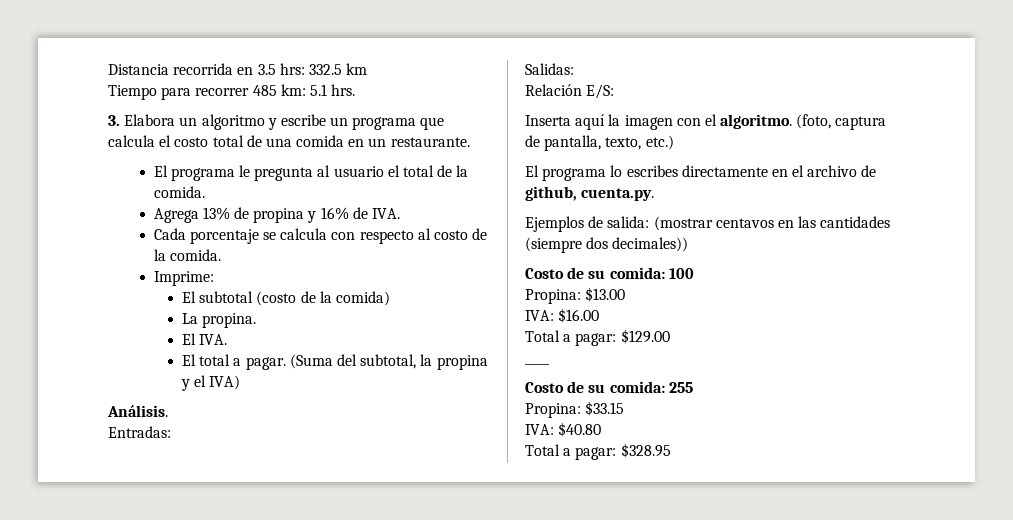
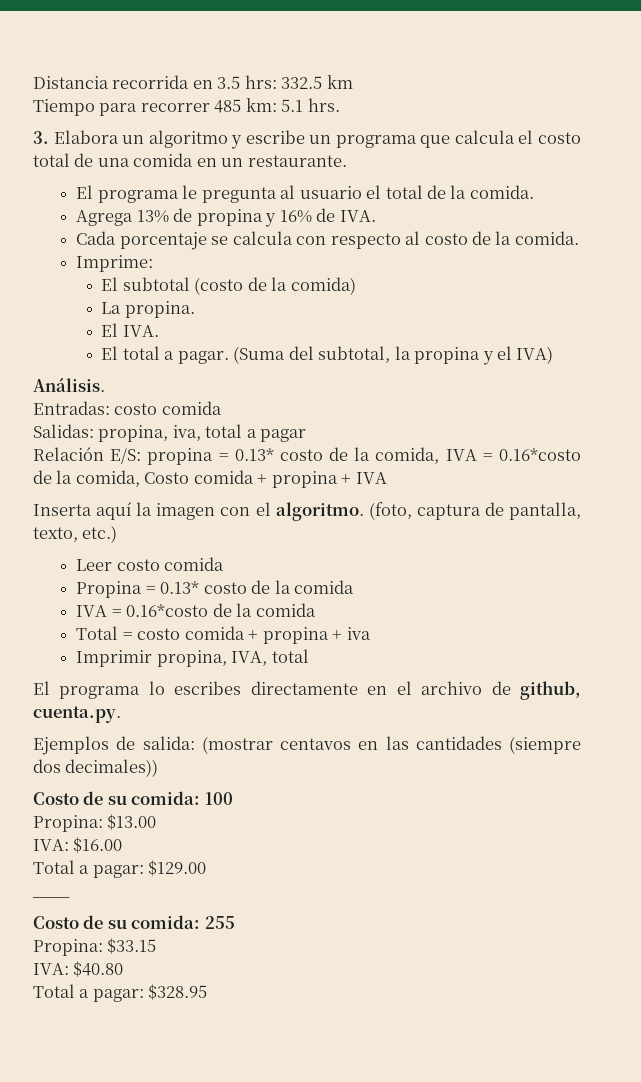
- Entradas:
+ Entradas: costo comida
- Salidas:
- Relación E/S:
+ Salidas: propina, iva, total a pagar
+ Relación E/S: propina = 0.13* costo de la comida, IVA = 0.16*costo de la comida, Costo comida + propina + IVA
+ Leer costo comida
+ Propina = 0.13* costo de la comida
+ IVA = 0.16*costo de la comida
+ Total = costo comida + propina + iva
+ Imprimir propina, IVA, total

